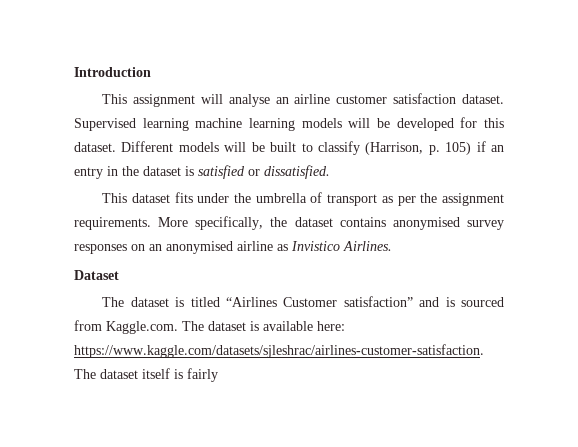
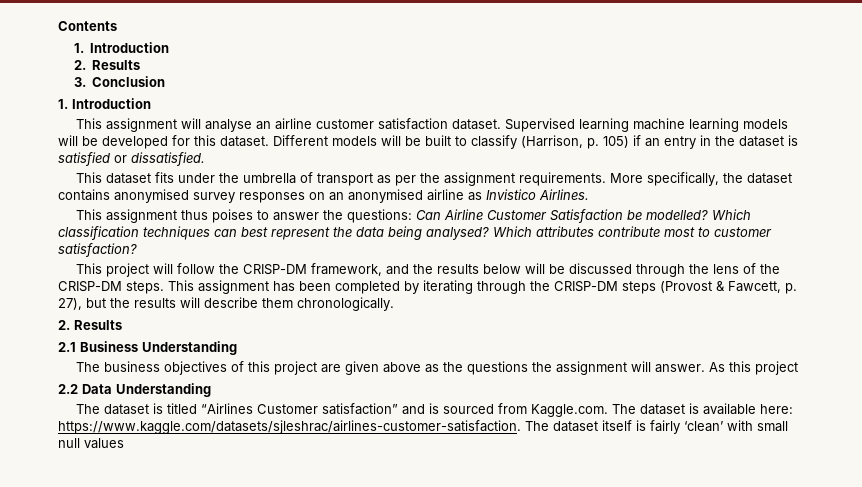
- Introduction
+ Contents
+ 1. Introduction
+ 2. Results
+ 3. Conclusion
+ 1. Introduction
- Dataset
+ This assignment thus poises to answer the questions: Can Airline Customer Satisfaction be modelled? Which classification techniques can best represent the data being analysed? Which attributes contribute most to customer satisfaction?
+ This project will follow the CRISP-DM framework, and the results below will be discussed through the lens of the CRISP-DM steps. This assignment has been completed by iterating through the CRISP-DM steps (Provost & Fawcett, p. 27), but the results will describe them chronologically.
+ 2. Results
+ 2.1 Business Understanding
+ The business objectives of this project are given above as the questions the assignment will answer. As this project
+ 2.2 Data Understanding
- The dataset is titled “Airlines Customer satisfaction” and is sourced from Kaggle.com. The dataset is available here: https://www.kaggle.com/datasets/sjleshrac/airlines-customer-satisfaction. The dataset itself is fairly
+ The dataset is titled “Airlines Customer satisfaction” and is sourced from Kaggle.com. The dataset is available here: https://www.kaggle.com/datasets/sjleshrac/airlines-customer-satisfaction. The dataset itself is fairly ‘clean’ with small null values

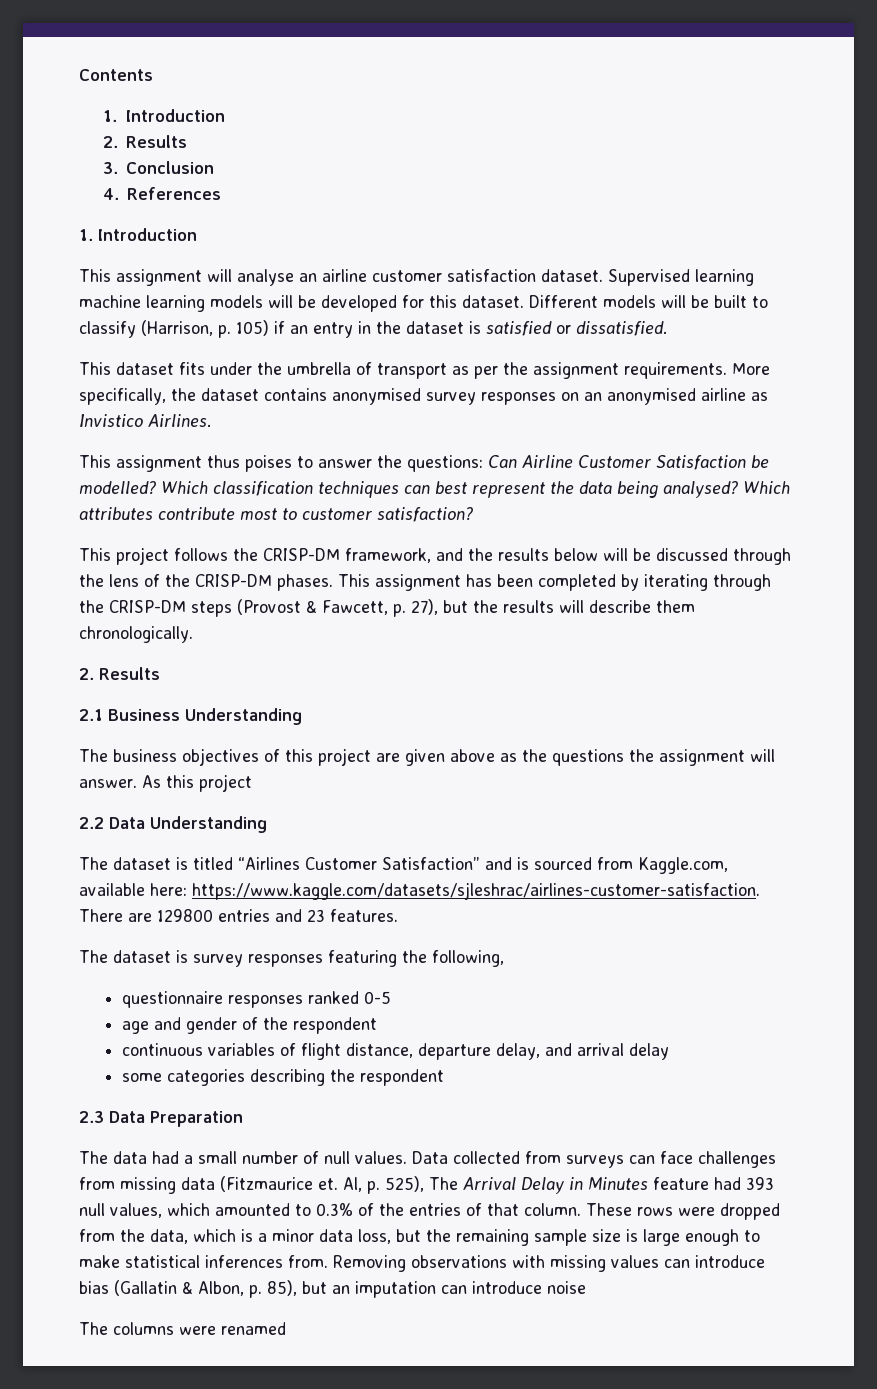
+ 4. References
- This project will follow the CRISP-DM framework, and the results below will be discussed through the lens of the CRISP-DM steps.
+ This project follows the CRISP-DM framework, and the results below will be discussed through the lens of the CRISP-DM phases.
- The dataset is titled “Airlines Customer satisfaction” and is sourced from Kaggle.com. The dataset is available here: https://www.kaggle.com/datasets/sjleshrac/airlines-customer-satisfaction. The dataset itself is fairly ‘clean’ with small null values
+ The dataset is titled “Airlines Customer Satisfaction” and is sourced from Kaggle.com, available here: https://www.kaggle.com/datasets/sjleshrac/airlines-customer-satisfaction. There are 129800 entries and 23 features.
+ The dataset is survey responses featuring the following,
+ questionnaire responses ranked 0-5
+ age and gender of the respondent
+ continuous variables of flight distance, departure delay, and arrival delay
+ some categories describing the respondent
+ 2.3 Data Preparation
+ The data had a small number of null values. Data collected from surveys can face challenges from missing data (Fitzmaurice et. Al, p. 525), The Arrival Delay in Minutes feature had 393 null values, which amounted to 0.3% of the entries of that column. These rows were dropped from the data, which is a minor data loss, but the remaining sample size is large enough to make statistical inferences from. Removing observations with missing values can introduce bias (Gallatin & Albon, p. 85), but an imputation can introduce noise
+ The columns were renamed

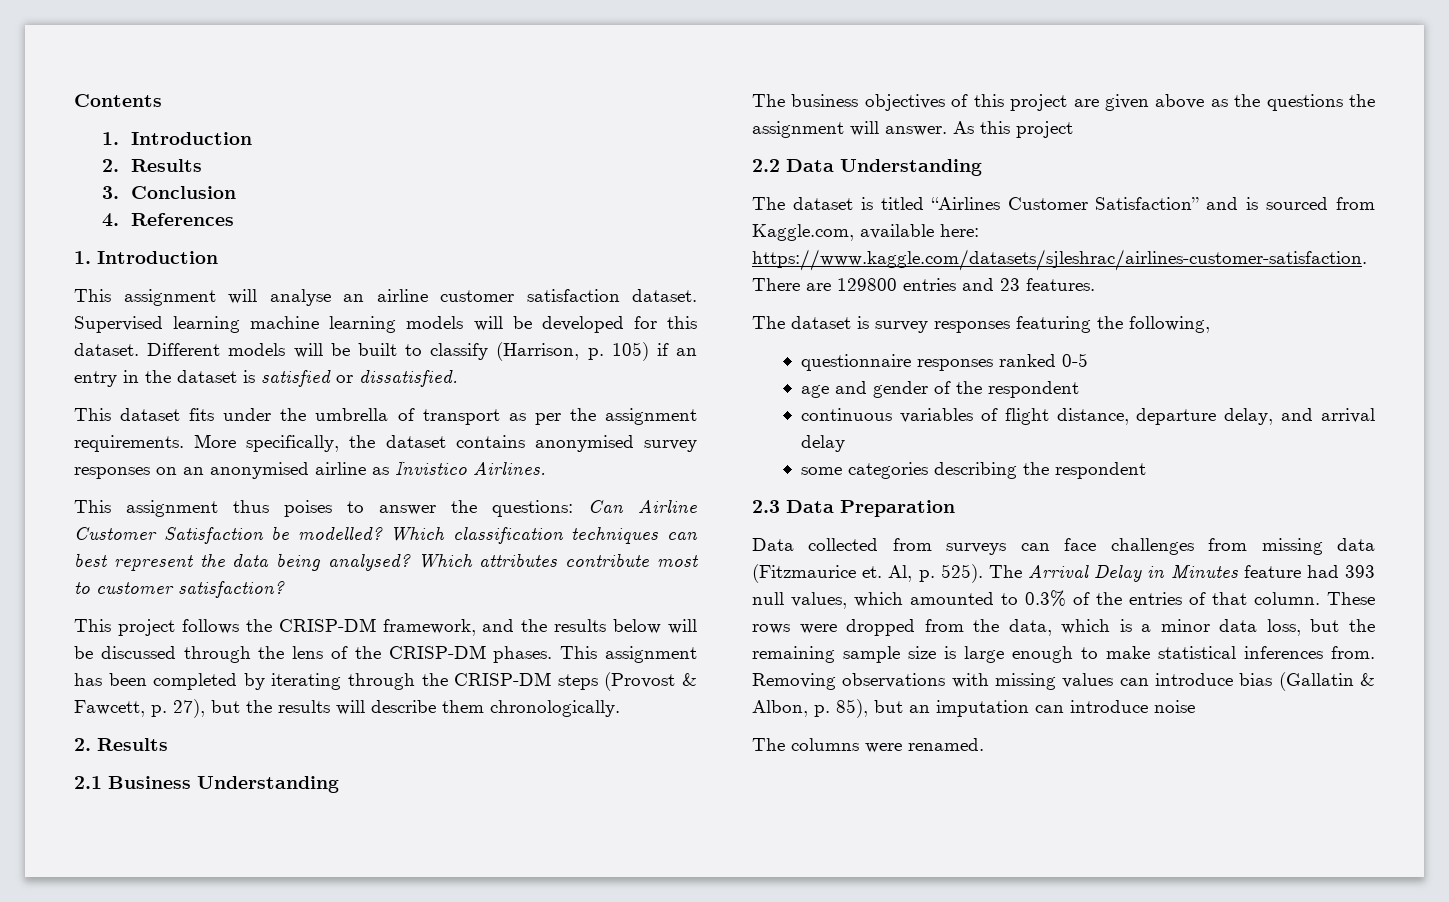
- The data had a small number of null values.
- Al, p. 525), The Arrival Delay in Minutes feature had 393 null values, which amounted to 0.3% of the entries of that column.
+ Al, p. 525). The Arrival Delay in Minutes feature had 393 null values, which amounted to 0.3% of the entries of that column.
- The columns were renamed
+ The columns were renamed.

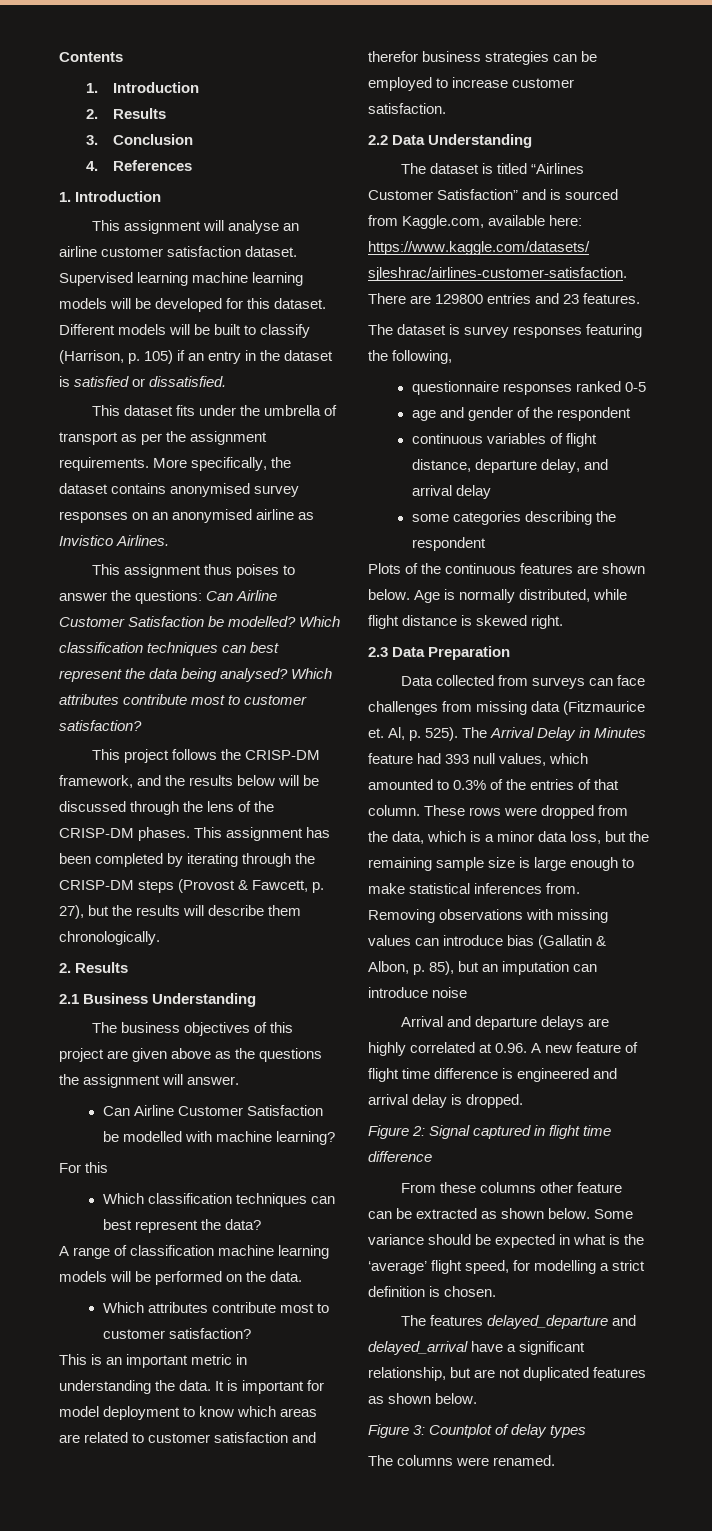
- The business objectives of this project are given above as the questions the assignment will answer. As this project
+ The business objectives of this project are given above as the questions the assignment will answer.
+ Can Airline Customer Satisfaction be modelled with machine learning?
+ For this
+ Which classification techniques can best represent the data?
+ A range of classification machine learning models will be performed on the data.
+ Which attributes contribute most to customer satisfaction?
+ This is an important metric in understanding the data. It is important for model deployment to know which areas are related to customer satisfaction and therefor business strategies can be employed to increase customer satisfaction.
+ Plots of the continuous features are shown below. Age is normally distributed, while flight distance is skewed right.
+ Arrival and departure delays are highly correlated at 0.96. A new feature of flight time difference is engineered and arrival delay is dropped.
+ Figure 2: Signal captured in flight time difference
+ From these columns other feature can be extracted as shown below. Some variance should be expected in what is the ‘average’ flight speed, for modelling a strict definition is chosen.
+ The features delayed_departure and delayed_arrival have a significant relationship, but are not duplicated features as shown below.
+ Figure 3: Countplot of delay types

